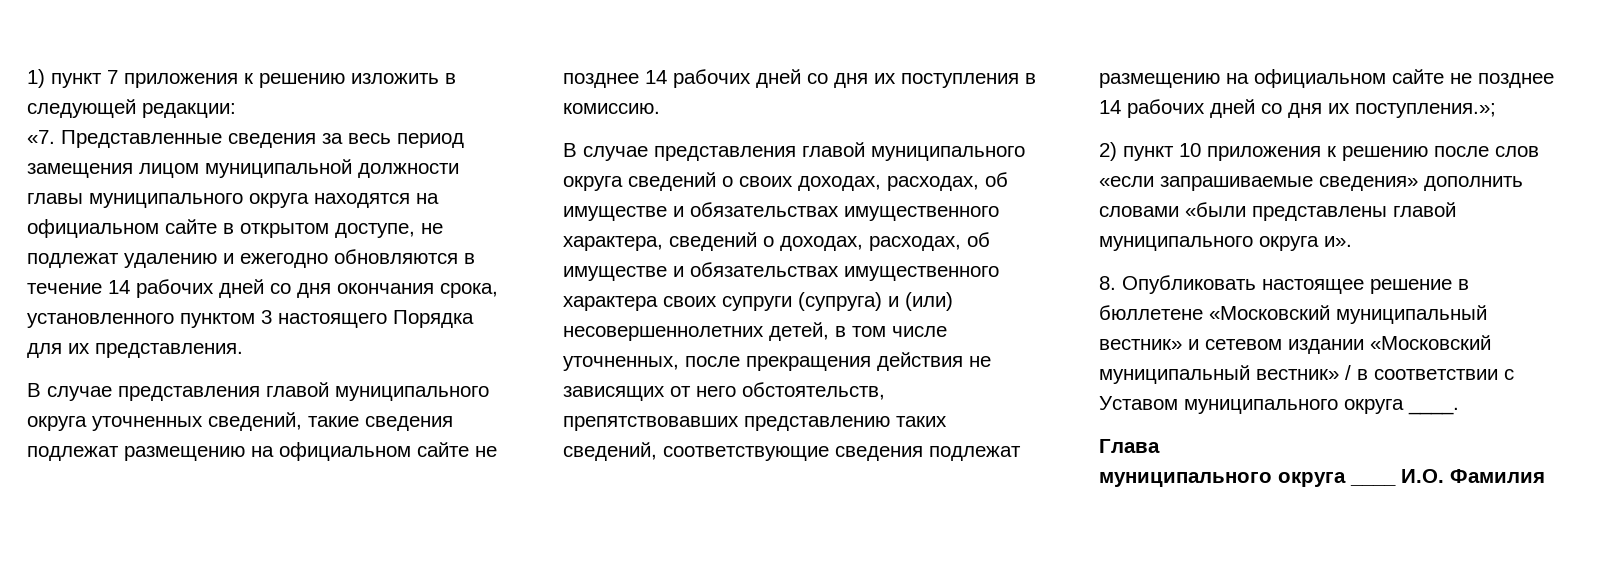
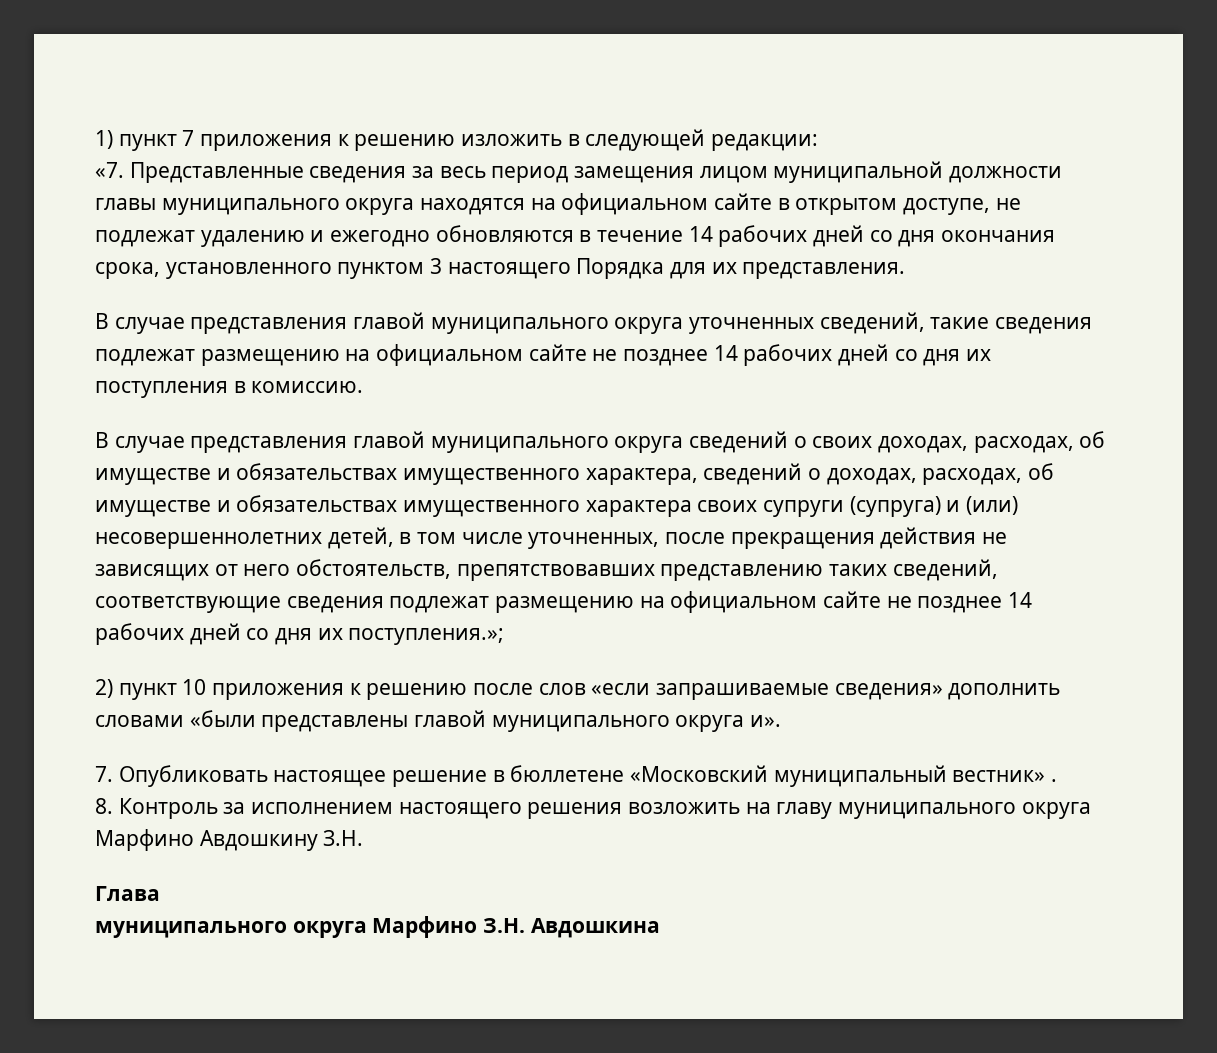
- 8. Опубликовать настоящее решение в бюллетене «Московский муниципальный вестник» и сетевом издании «Московский муниципальный вестник» / в соответствии с Уставом муниципального округа ____.
+ 7. Опубликовать настоящее решение в бюллетене «Московский муниципальный вестник» .
+ 8. Контроль за исполнением настоящего решения возложить на главу муниципального округа Марфино Авдошкину З.Н.
- муниципального округа ____ И.О. Фамилия
+ муниципального округа Марфино З.Н. Авдошкина

